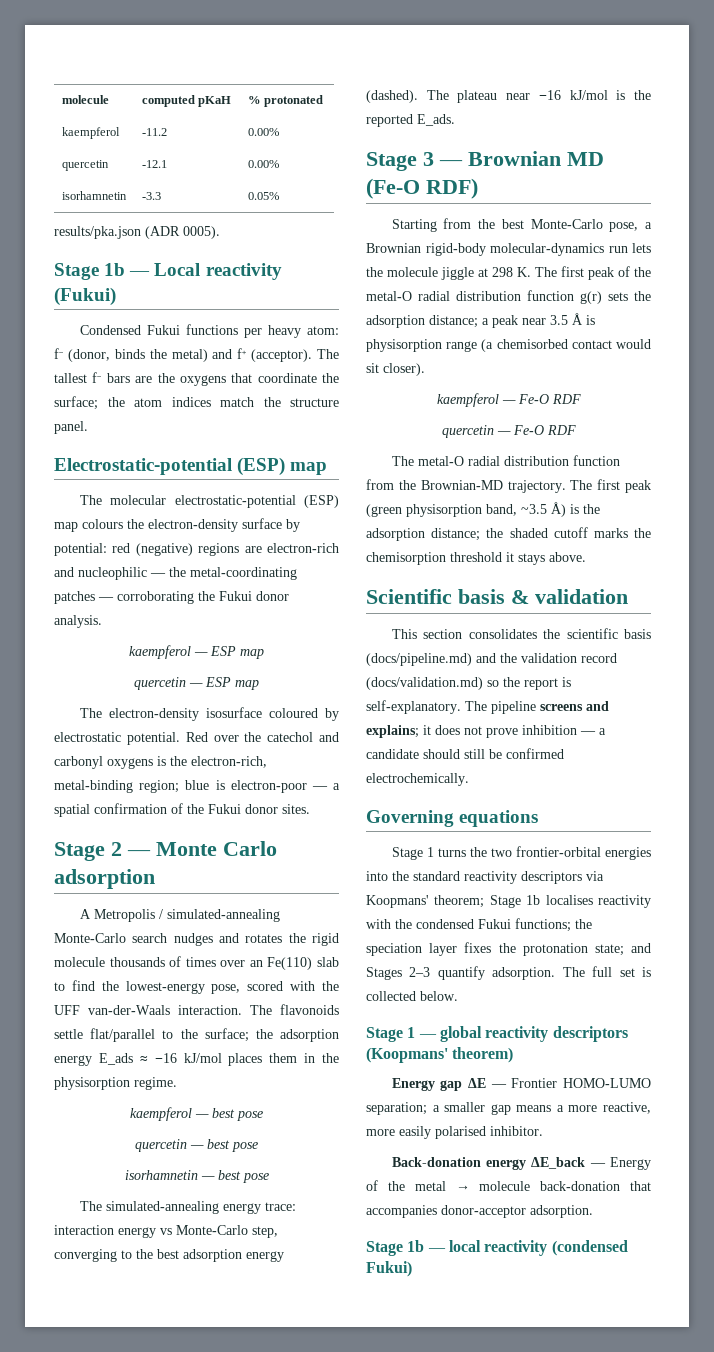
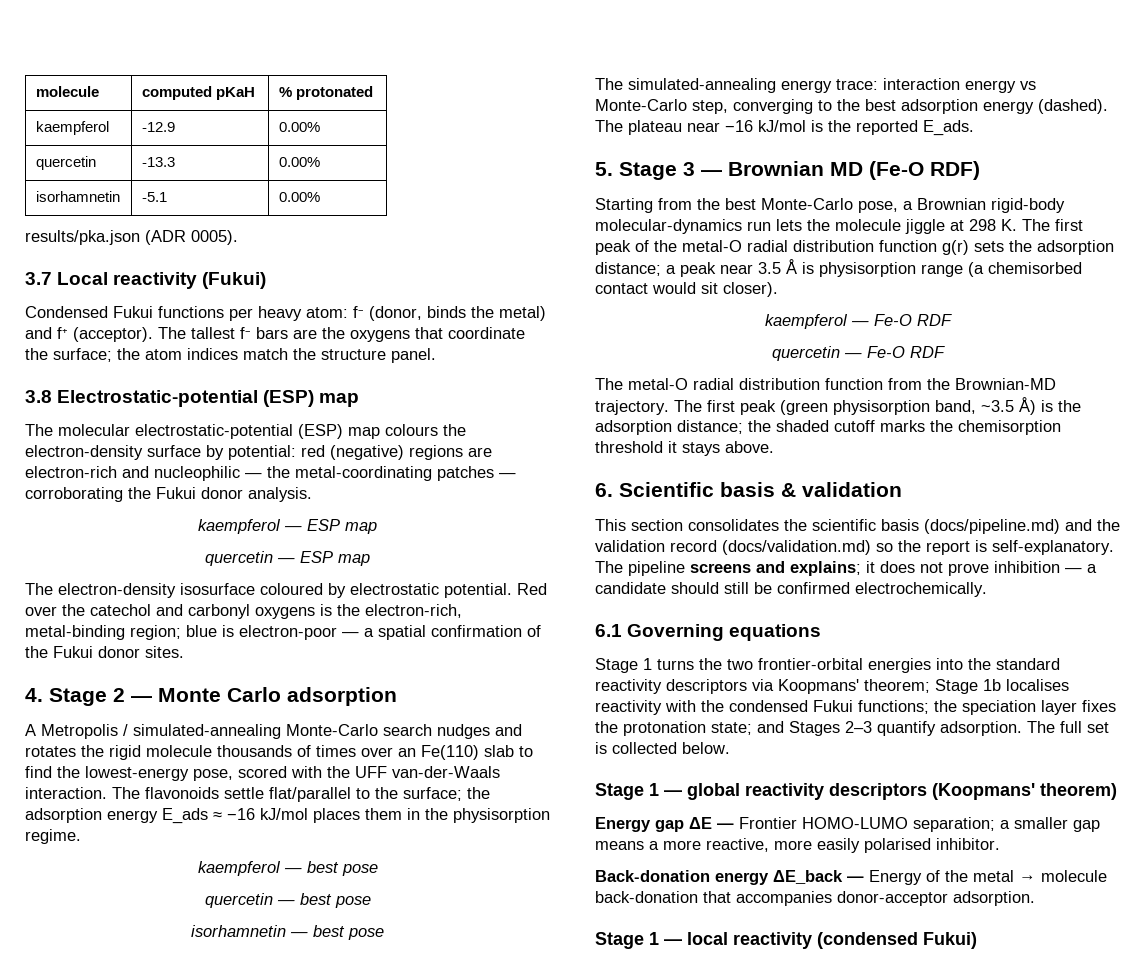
- kaempferol | -11.2 | 0.00%
+ kaempferol | -12.9 | 0.00%
- quercetin | -12.1 | 0.00%
+ quercetin | -13.3 | 0.00%
- isorhamnetin | -3.3 | 0.05%
+ isorhamnetin | -5.1 | 0.00%
- Stage 1b — Local reactivity (Fukui)
+ 3.7 Local reactivity (Fukui)
- Electrostatic-potential (ESP) map
+ 3.8 Electrostatic-potential (ESP) map
- Stage 2 — Monte Carlo adsorption
+ 4. Stage 2 — Monte Carlo adsorption
- Stage 3 — Brownian MD (Fe-O RDF)
+ 5. Stage 3 — Brownian MD (Fe-O RDF)
- Scientific basis & validation
+ 6. Scientific basis & validation
- Governing equations
+ 6.1 Governing equations
- Stage 1b — local reactivity (condensed Fukui)
+ Stage 1 — local reactivity (condensed Fukui)

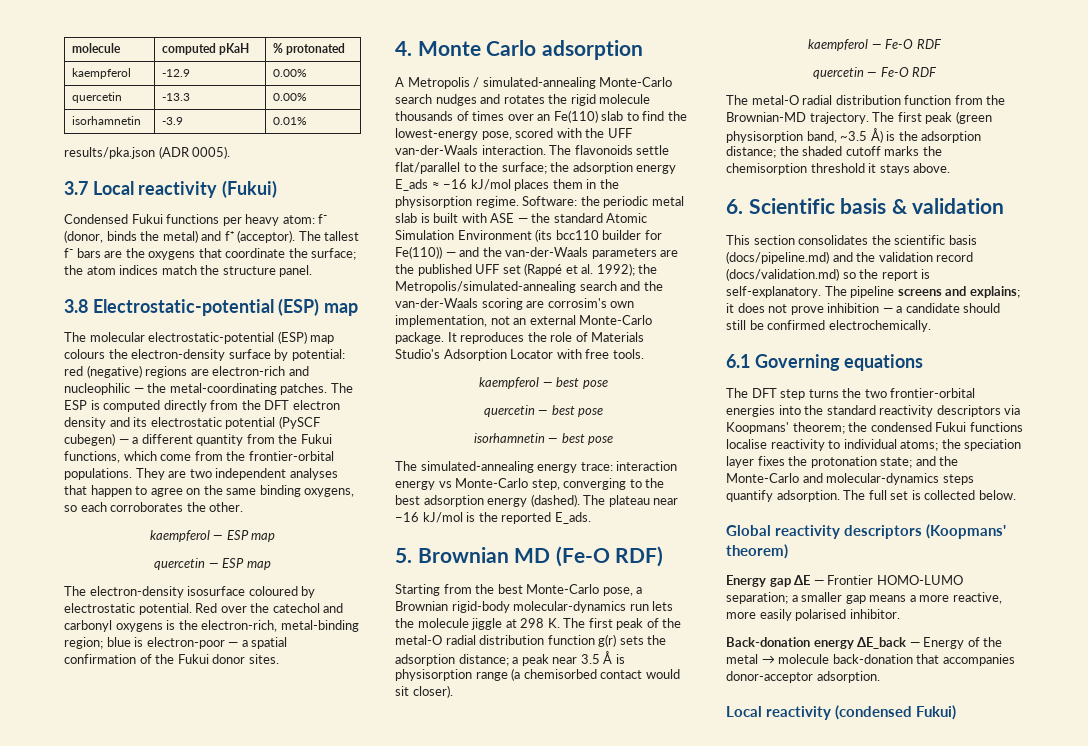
- isorhamnetin | -5.1 | 0.00%
+ isorhamnetin | -3.9 | 0.01%
- The molecular electrostatic-potential (ESP) map colours the electron-density surface by potential: red (negative) regions are electron-rich and nucleophilic — the metal-coordinating patches — corroborating the Fukui donor analysis.
+ The molecular electrostatic-potential (ESP) map colours the electron-density surface by potential: red (negative) regions are electron-rich and nucleophilic — the metal-coordinating patches. The ESP is computed directly from the DFT electron density and its electrostatic potential (PySCF cubegen) — a different quantity from the Fukui functions, which come from the frontier-orbital populations. They are two independent analyses that happen to agree on the same binding oxygens, so each corroborates the other.
- 4. Stage 2 — Monte Carlo adsorption
+ 4. Monte Carlo adsorption
+ Software: the periodic metal slab is built with ASE — the standard Atomic Simulation Environment (its bcc110 builder for Fe(110)) — and the van-der-Waals parameters are the published UFF set (Rappé et al. 1992); the Metropolis/simulated-annealing search and the van-der-Waals scoring are corrosim's own implementation, not an external Monte-Carlo package. It reproduces the role of Materials Studio's Adsorption Locator with free tools.
- 5. Stage 3 — Brownian MD (Fe-O RDF)
+ 5. Brownian MD (Fe-O RDF)
- Stage 1 turns the two frontier-orbital energies into the standard reactivity descriptors via Koopmans' theorem; Stage 1b localises reactivity with the condensed Fukui functions; the speciation layer fixes the protonation state; and Stages 2–3 quantify adsorption.
+ The DFT step turns the two frontier-orbital energies into the standard reactivity descriptors via Koopmans' theorem; the condensed Fukui functions localise reactivity to individual atoms; the speciation layer fixes the protonation state; and the Monte-Carlo and molecular-dynamics steps quantify adsorption.
- Stage 1 — global reactivity descriptors (Koopmans' theorem)
+ Global reactivity descriptors (Koopmans' theorem)
- Stage 1 — local reactivity (condensed Fukui)
+ Local reactivity (condensed Fukui)

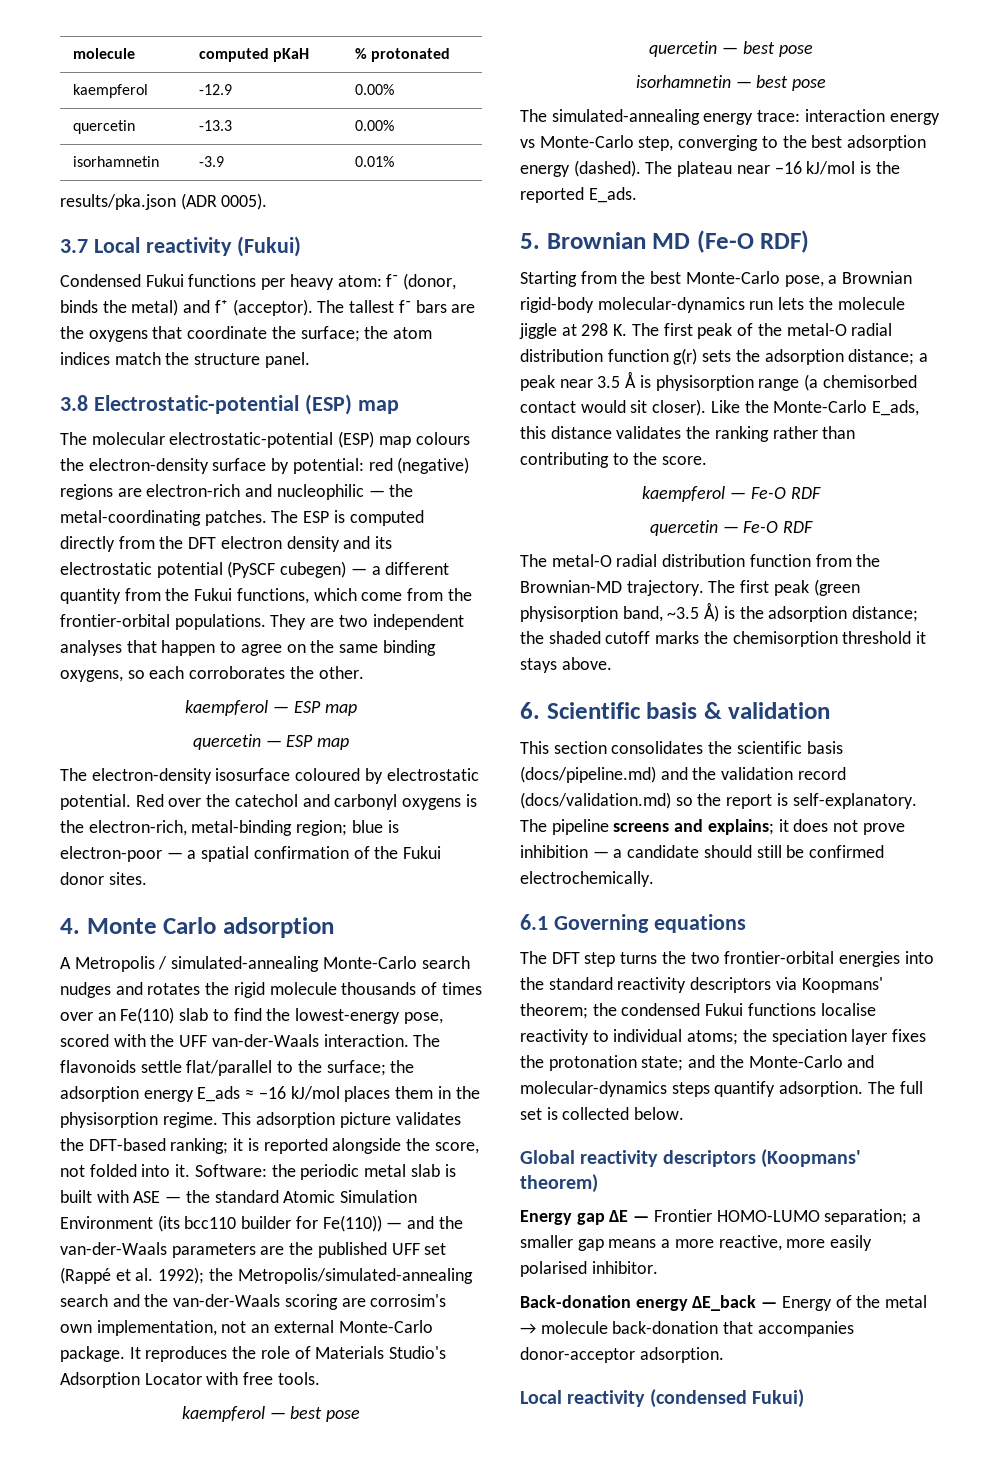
+ This adsorption picture validates the DFT-based ranking; it is reported alongside the score, not folded into it.
+ Like the Monte-Carlo E_ads, this distance validates the ranking rather than contributing to the score.

